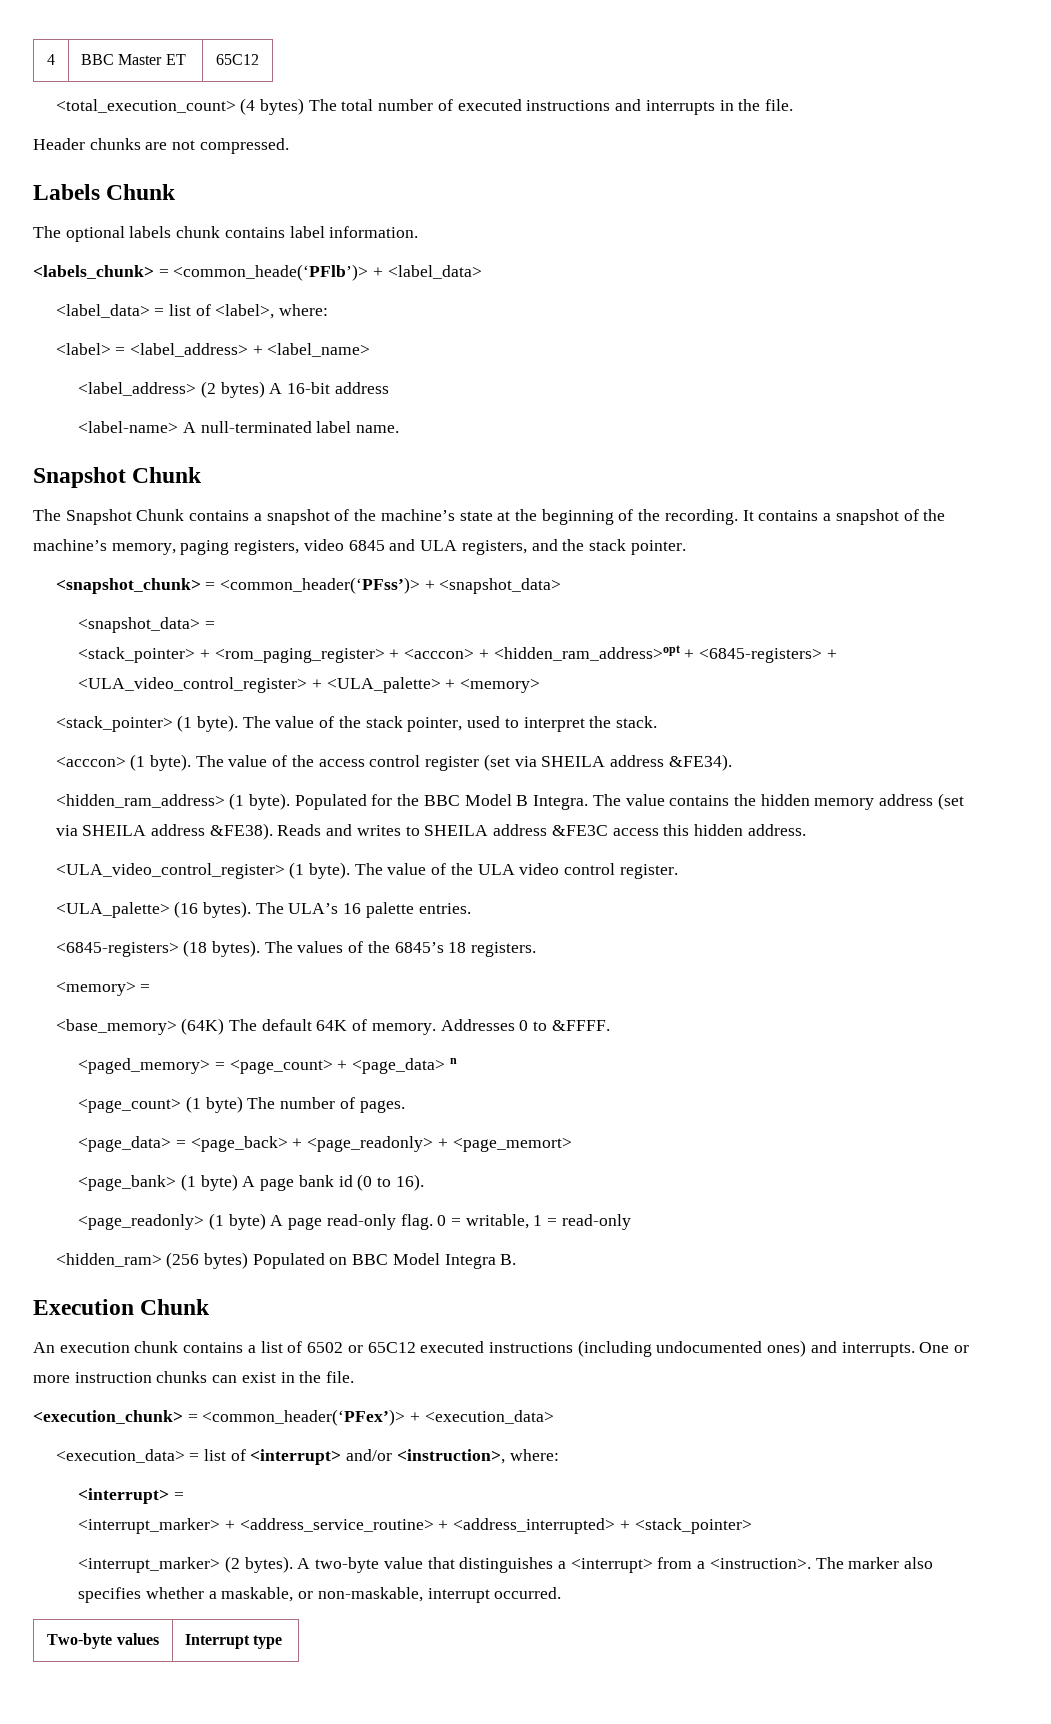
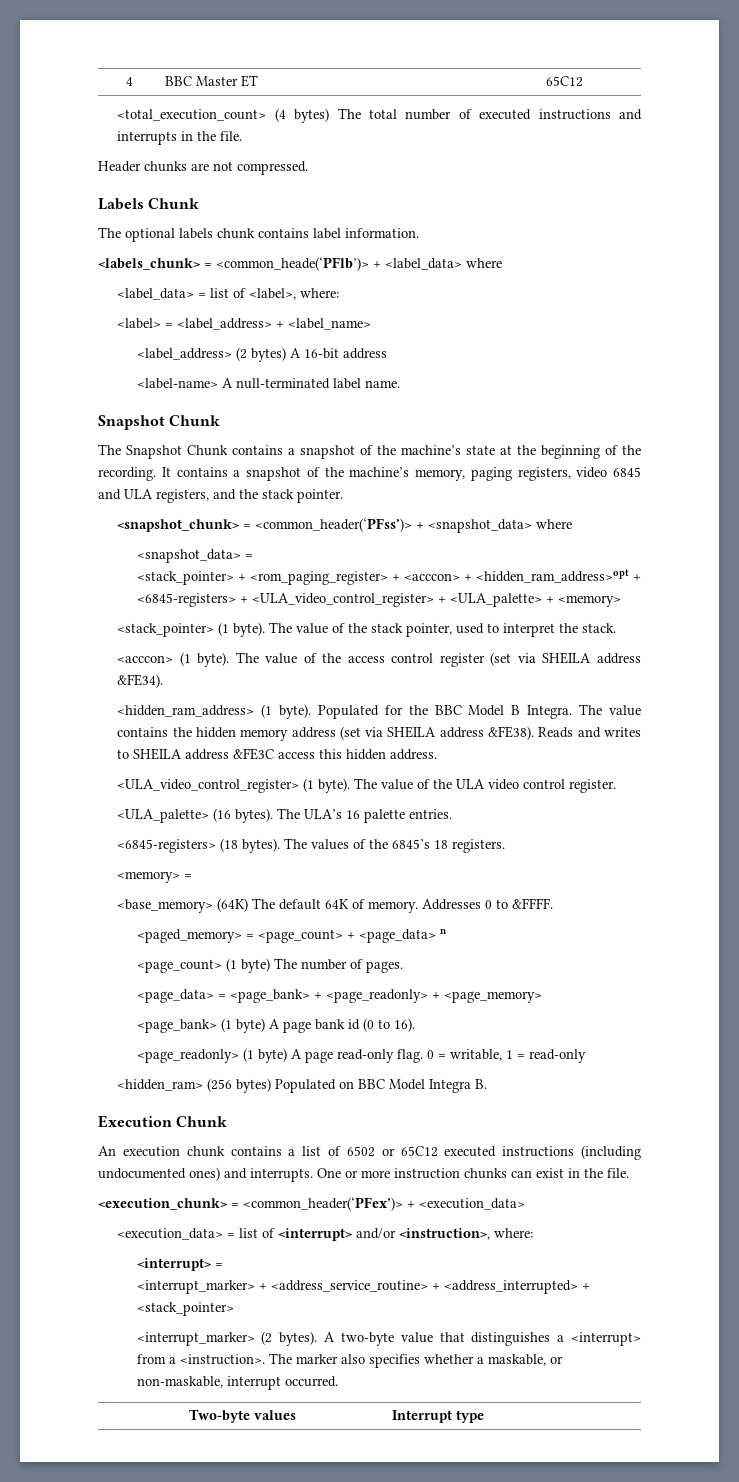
- <labels_chunk> = <common_heade(‘PFlb’)> + <label_data>
+ <labels_chunk> = <common_heade(‘PFlb’)> + <label_data> where
- <snapshot_chunk> = <common_header(‘PFss’)> + <snapshot_data>
+ <snapshot_chunk> = <common_header(‘PFss’)> + <snapshot_data> where
- <page_data> = <page_back> + <page_readonly> + <page_memort>
+ <page_data> = <page_bank> + <page_readonly> + <page_memory>

